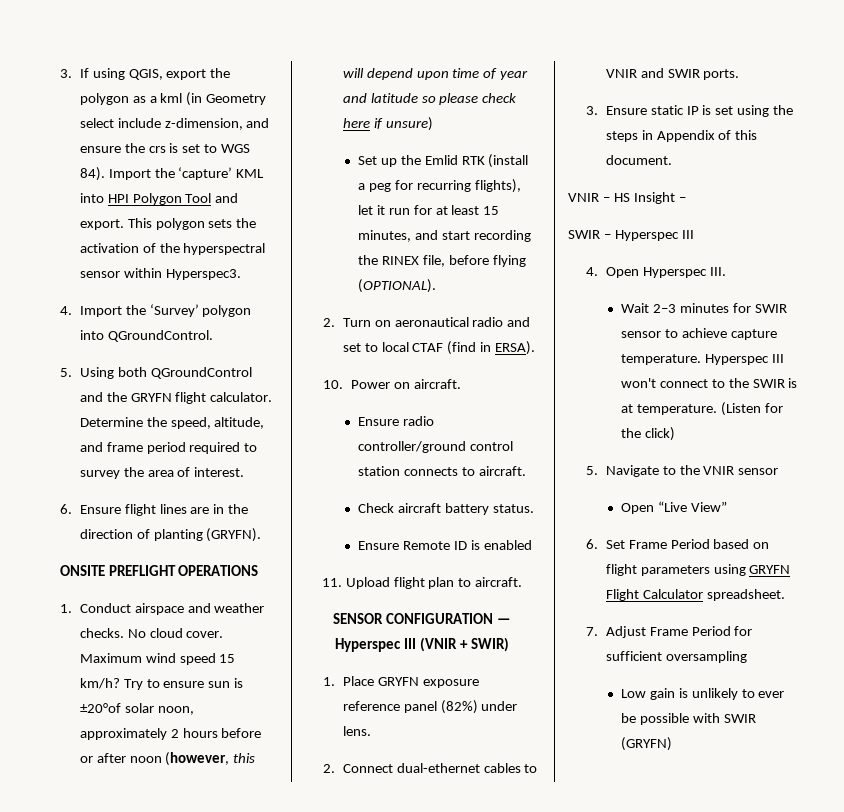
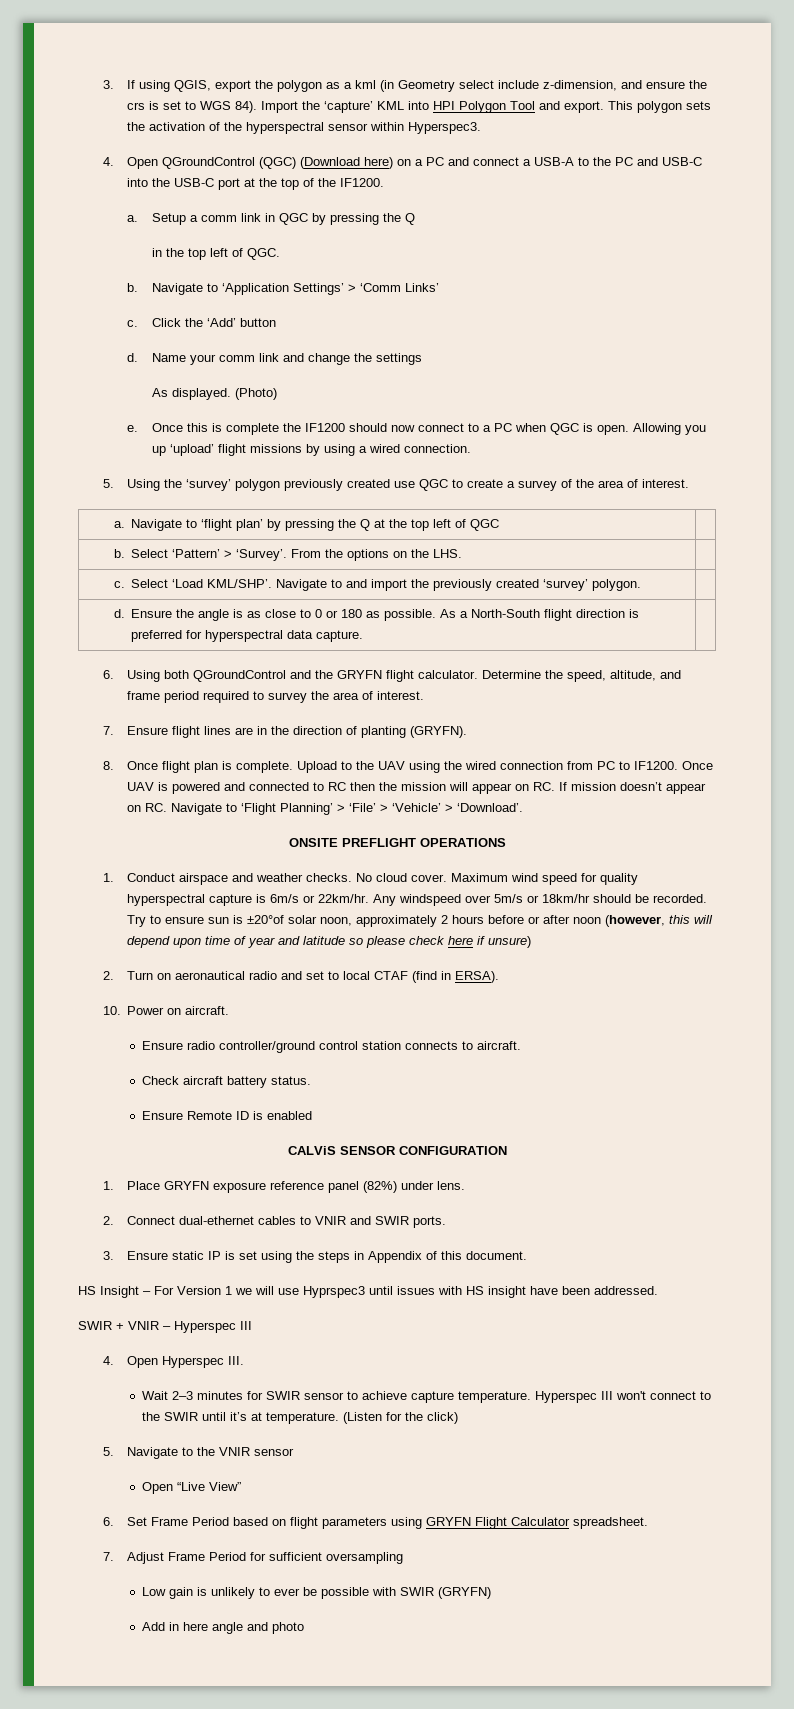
- 4. Import the ‘Survey’ polygon into QGroundControl.
- 5. Using both QGroundControl and the GRYFN flight calculator.
+ 4. Open QGroundControl (QGC) (Download here) on a PC and connect a USB-A to the PC and USB-C into the USB-C port at the top of the IF1200.
+ a. Setup a comm link in QGC by pressing the Q
+ in the top left of QGC.
+ b. Navigate to ‘Application Settings’ > ‘Comm Links’
+ c. Click the ‘Add’ button
+ d. Name your comm link and change the settings
+ As displayed. (Photo)
+ e. Once this is complete the IF1200 should now connect to a PC when QGC is open. Allowing you up ‘upload’ flight missions by using a wired connection.
+ 5. Using the ‘survey’ polygon previously created use QGC to create a survey of the area of interest.
+ a. Navigate to ‘flight plan’ by pressing the Q at the top left of QGC |
+ b. Select ‘Pattern’ > ‘Survey’. From the options on the LHS. |
+ c. Select ‘Load KML/SHP’. Navigate to and import the previously created ‘survey’ polygon. |
+ d. Ensure the angle is as close to 0 or 180 as possible. As a North-South flight direction is preferred for hyperspectral data capture. |
+ 6. Using both QGroundControl and the GRYFN flight calculator.
- 6. Ensure flight lines are in the direction of planting (GRYFN).
+ 7. Ensure flight lines are in the direction of planting (GRYFN).
+ 8. Once flight plan is complete. Upload to the UAV using the wired connection from PC to IF1200. Once UAV is powered and connected to RC then the mission will appear on RC. If mission doesn’t appear on RC. Navigate to ‘Flight Planning’ > ‘File’ > ‘Vehicle’ > ‘Download’.
- Maximum wind speed 15 km/h?
+ Maximum wind speed for quality hyperspectral capture is 6m/s or 22km/hr. Any windspeed over 5m/s or 18km/hr should be recorded.
- Set up the Emlid RTK (install a peg for recurring flights), let it run for at least 15 minutes, and start recording the RINEX file, before flying (OPTIONAL).
- 11. Upload flight plan to aircraft.
- SENSOR CONFIGURATION — Hyperspec III (VNIR + SWIR)
+ CALViS SENSOR CONFIGURATION
- VNIR – HS Insight –
- SWIR – Hyperspec III
+ HS Insight – For Version 1 we will use Hyprspec3 until issues with HS insight have been addressed.
+ SWIR + VNIR – Hyperspec III
- Hyperspec III won't connect to the SWIR is at temperature.
+ Hyperspec III won't connect to the SWIR until it’s at temperature.
+ Add in here angle and photo

